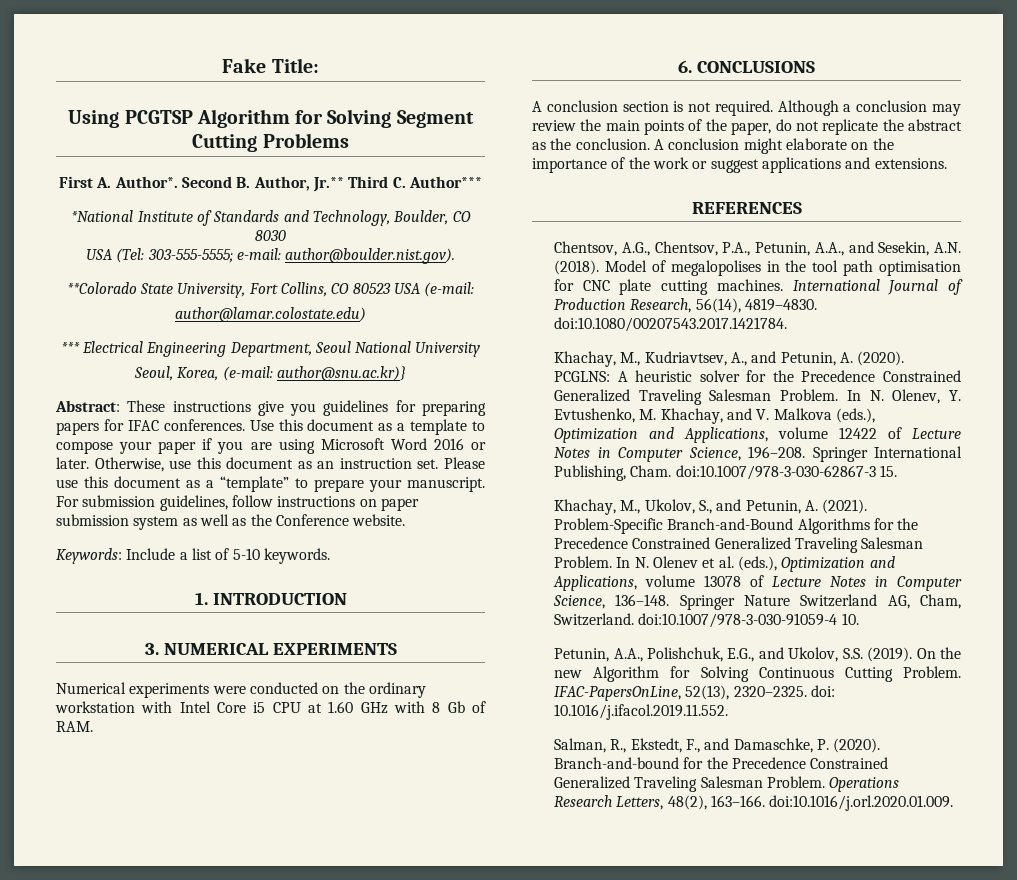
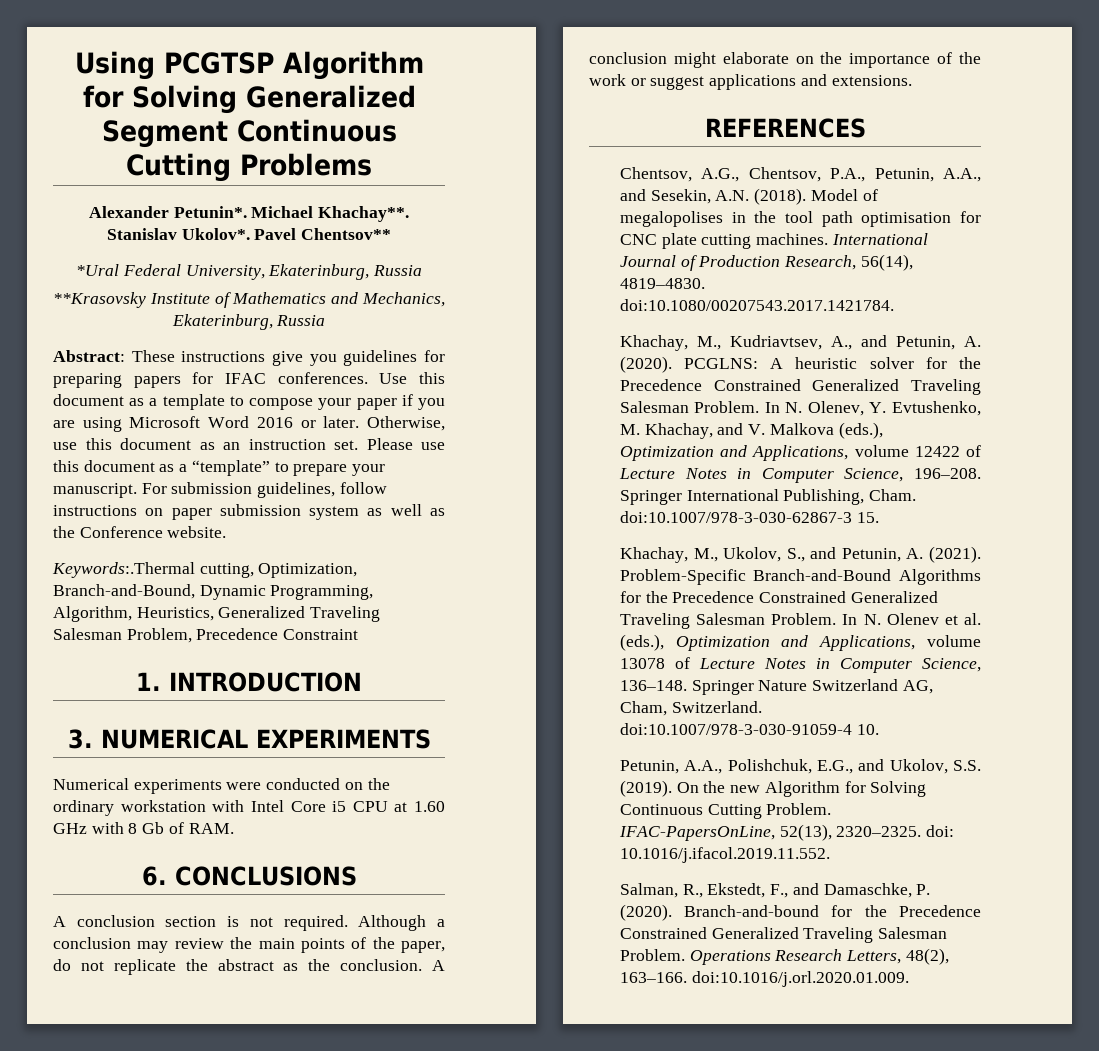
- Fake Title:
- Using PCGTSP Algorithm for Solving Segment Cutting Problems
+ Using PCGTSP Algorithm for Solving Generalized Segment Continuous Cutting Problems
- First A. Author*. Second B. Author, Jr.** Third C. Author***
- *National Institute of Standards and Technology, Boulder, CO 8030
- USA (Tel: 303-555-5555; e-mail: author@boulder.nist.gov).
- **Colorado State University, Fort Collins, CO 80523 USA (e-mail:
- author@lamar.colostate.edu)
- *** Electrical Engineering Department, Seoul National University
- Seoul, Korea, (e-mail: author@snu.ac.kr)}
+ Alexander Petunin*. Michael Khachay**. Stanislav Ukolov*. Pavel Chentsov**
+ *Ural Federal University, Ekaterinburg, Russia
+ **Krasovsky Institute of Mathematics and Mechanics, Ekaterinburg, Russia
- Keywords: Include a list of 5-10 keywords.
+ Keywords:.Thermal cutting, Optimization, Branch-and-Bound, Dynamic Programming, Algorithm, Heuristics, Generalized Traveling Salesman Problem, Precedence Constraint

